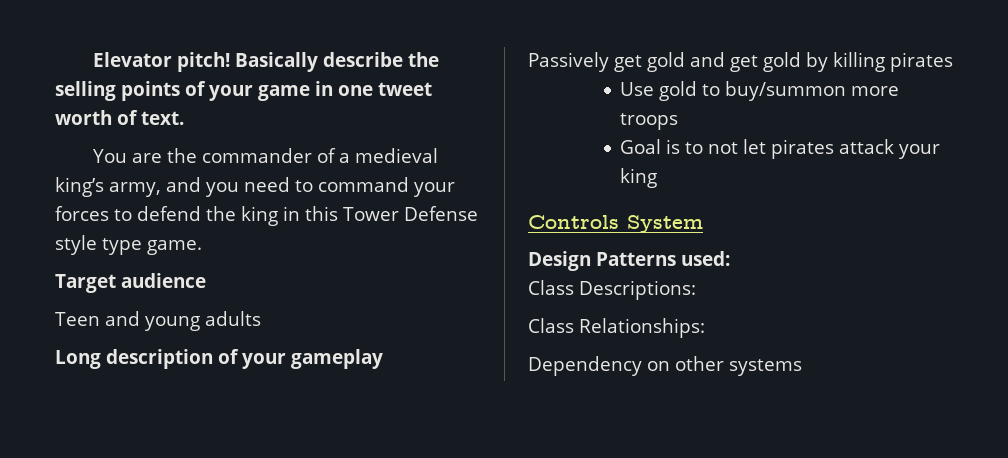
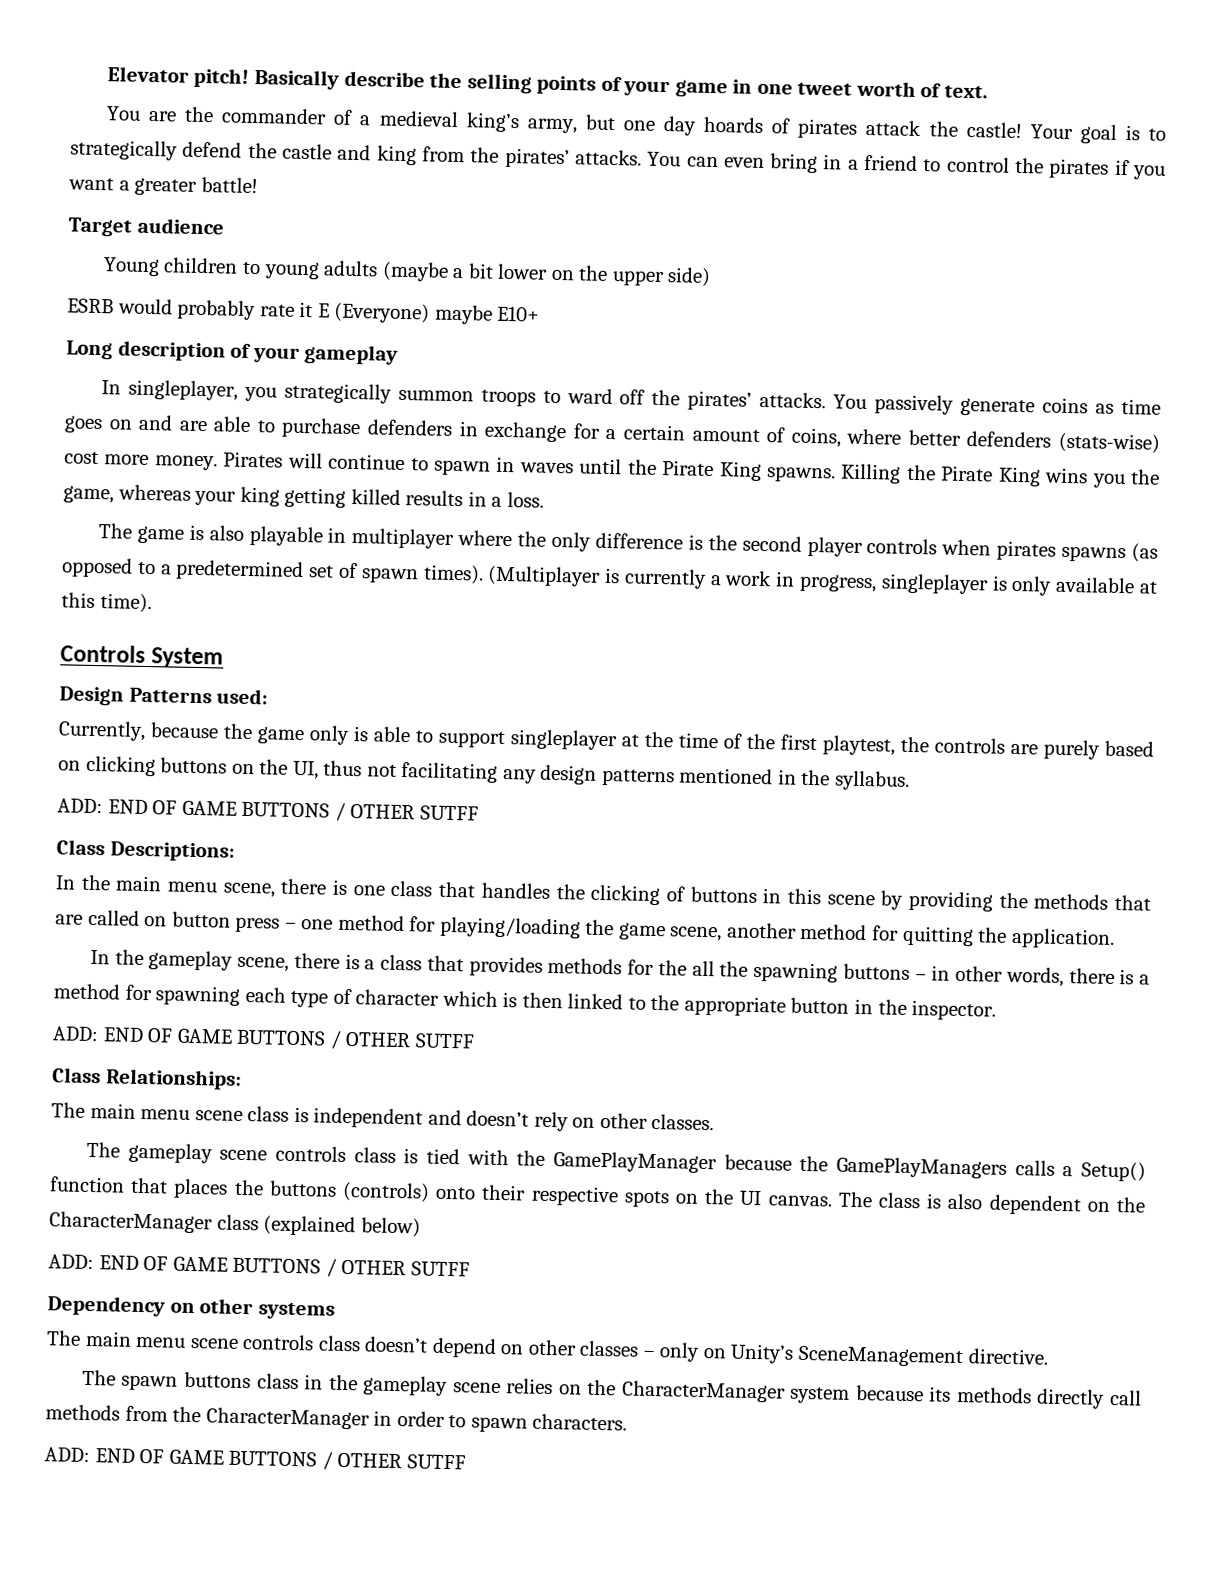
- You are the commander of a medieval king’s army, and you need to command your forces to defend the king in this Tower Defense style type game.
+ You are the commander of a medieval king’s army, but one day hoards of pirates attack the castle! Your goal is to strategically defend the castle and king from the pirates’ attacks. You can even bring in a friend to control the pirates if you want a greater battle!
- Teen and young adults
+ Young children to young adults (maybe a bit lower on the upper side)
+ ESRB would probably rate it E (Everyone) maybe E10+
- Passively get gold and get gold by killing pirates
- Use gold to buy/summon more troops
- Goal is to not let pirates attack your king
+ In singleplayer, you strategically summon troops to ward off the pirates’ attacks. You passively generate coins as time goes on and are able to purchase defenders in exchange for a certain amount of coins, where better defenders (stats-wise) cost more money. Pirates will continue to spawn in waves until the Pirate King spawns. Killing the Pirate King wins you the game, whereas your king getting killed results in a loss.
+ The game is also playable in multiplayer where the only difference is the second player controls when pirates spawns (as opposed to a predetermined set of spawn times). (Multiplayer is currently a work in progress, singleplayer is only available at this time).
+ Currently, because the game only is able to support singleplayer at the time of the first playtest, the controls are purely based on clicking buttons on the UI, thus not facilitating any design patterns mentioned in the syllabus.
+ ADD: END OF GAME BUTTONS / OTHER SUTFF
  Class Descriptions:
+ In the main menu scene, there is one class that handles the clicking of buttons in this scene by providing the methods that are called on button press – one method for playing/loading the game scene, another method for quitting the application.
+ In the gameplay scene, there is a class that provides methods for the all the spawning buttons – in other words, there is a method for spawning each type of character which is then linked to the appropriate button in the inspector.
+ ADD: END OF GAME BUTTONS / OTHER SUTFF
  Class Relationships:
+ The main menu scene class is independent and doesn’t rely on other classes.
+ The gameplay scene controls class is tied with the GamePlayManager because the GamePlayManagers calls a Setup() function that places the buttons (controls) onto their respective spots on the UI canvas. The class is also dependent on the CharacterManager class (explained below)
+ ADD: END OF GAME BUTTONS / OTHER SUTFF
  Dependency on other systems
+ The main menu scene controls class doesn’t depend on other classes – only on Unity’s SceneManagement directive.
+ The spawn buttons class in the gameplay scene relies on the CharacterManager system because its methods directly call methods from the CharacterManager in order to spawn characters.
+ ADD: END OF GAME BUTTONS / OTHER SUTFF

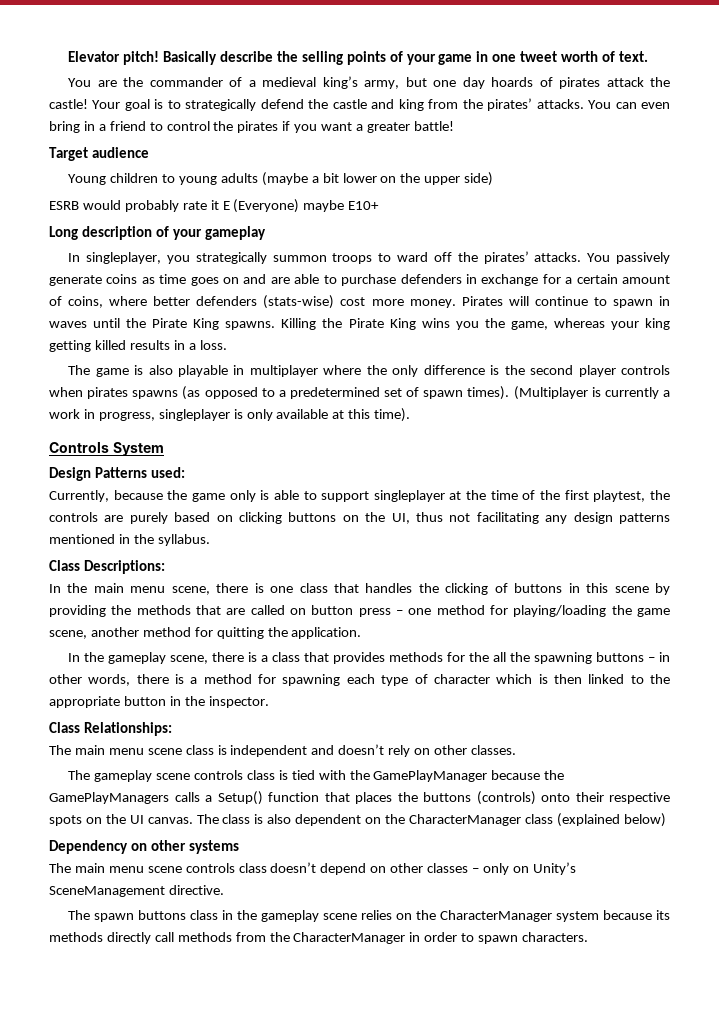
  Currently, because the game only is able to support singleplayer at the time of the first playtest, the controls are purely based on clicking buttons on the UI, thus not facilitating any design patterns mentioned in the syllabus.
- ADD: END OF GAME BUTTONS / OTHER SUTFF
  In the gameplay scene, there is a class that provides methods for the all the spawning buttons – in other words, there is a method for spawning each type of character which is then linked to the appropriate button in the inspector.
- ADD: END OF GAME BUTTONS / OTHER SUTFF
  The class is also dependent on the CharacterManager class (explained below)
- ADD: END OF GAME BUTTONS / OTHER SUTFF
  The spawn buttons class in the gameplay scene relies on the CharacterManager system because its methods directly call methods from the CharacterManager in order to spawn characters.
- ADD: END OF GAME BUTTONS / OTHER SUTFF

